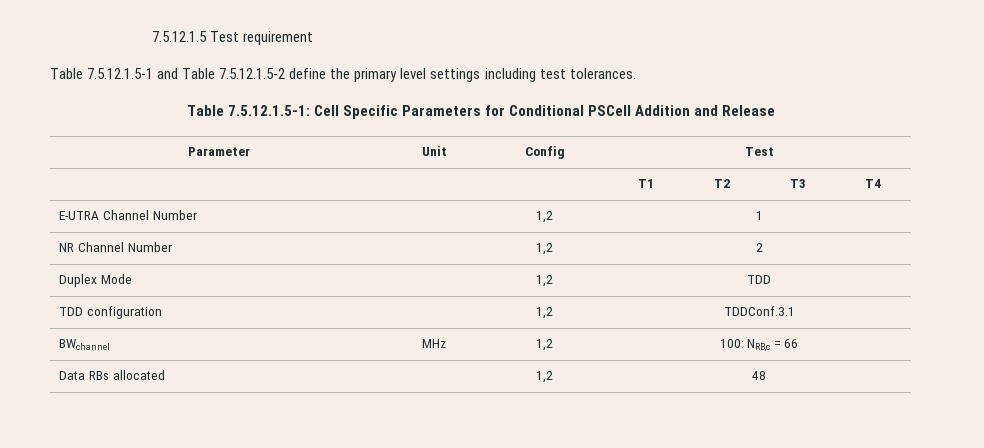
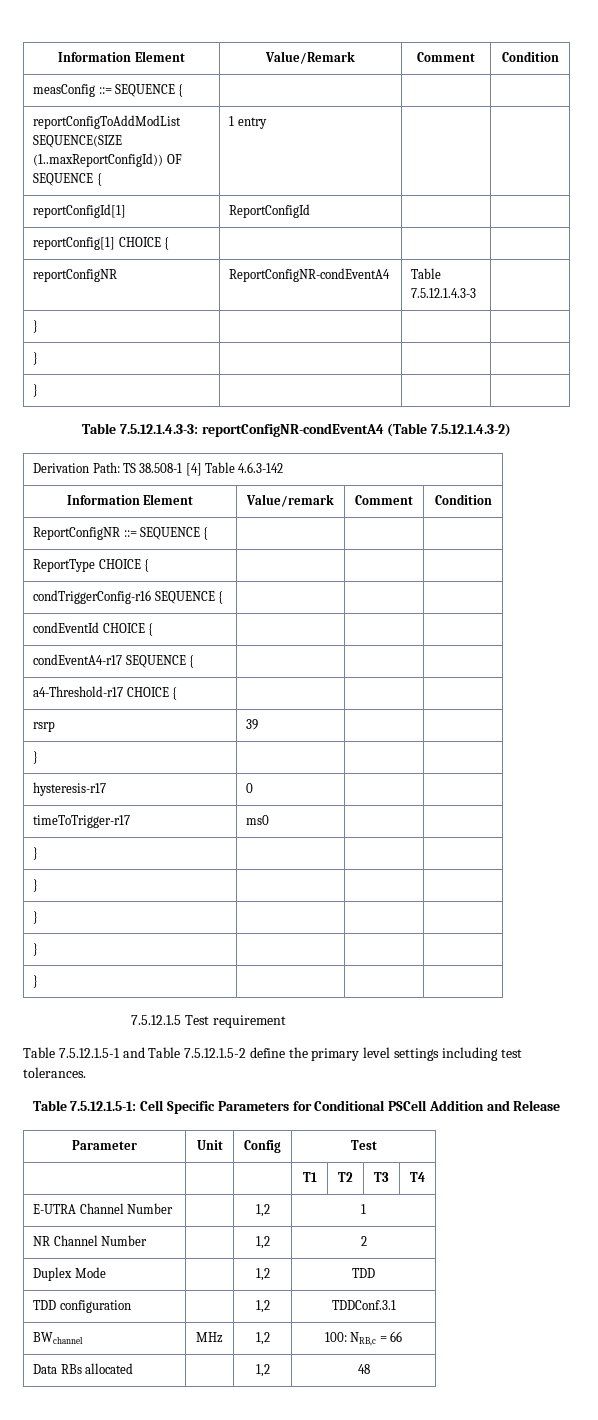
+ Information Element | Value/Remark | Comment | Condition
+ measConfig ::= SEQUENCE { | | |
+ reportConfigToAddModList SEQUENCE(SIZE (1..maxReportConfigId)) OF SEQUENCE { | 1 entry | |
+ reportConfigId[1] | ReportConfigId | |
+ reportConfig[1] CHOICE { | | |
+ reportConfigNR | ReportConfigNR-condEventA4 | Table 7.5.12.1.4.3-3 |
+ } | | |
+ } | | |
+ } | | |
+ Table 7.5.12.1.4.3-3: reportConfigNR-condEventA4 (Table 7.5.12.1.4.3-2)
+ Derivation Path: TS 38.508-1 [4] Table 4.6.3-142
+ Information Element | Value/remark | Comment | Condition
+ ReportConfigNR ::= SEQUENCE { | | |
+ ReportType CHOICE { | | |
+ condTriggerConfig-r16 SEQUENCE { | | |
+ condEventId CHOICE { | | |
+ condEventA4-r17 SEQUENCE { | | |
+ a4-Threshold-r17 CHOICE { | | |
+ rsrp | 39 | |
+ } | | |
+ hysteresis-r17 | 0 | |
+ timeToTrigger-r17 | ms0 | |
+ } | | |
+ } | | |
+ } | | |
+ } | | |
+ } | | |

